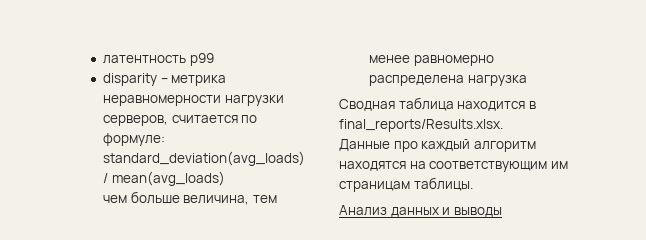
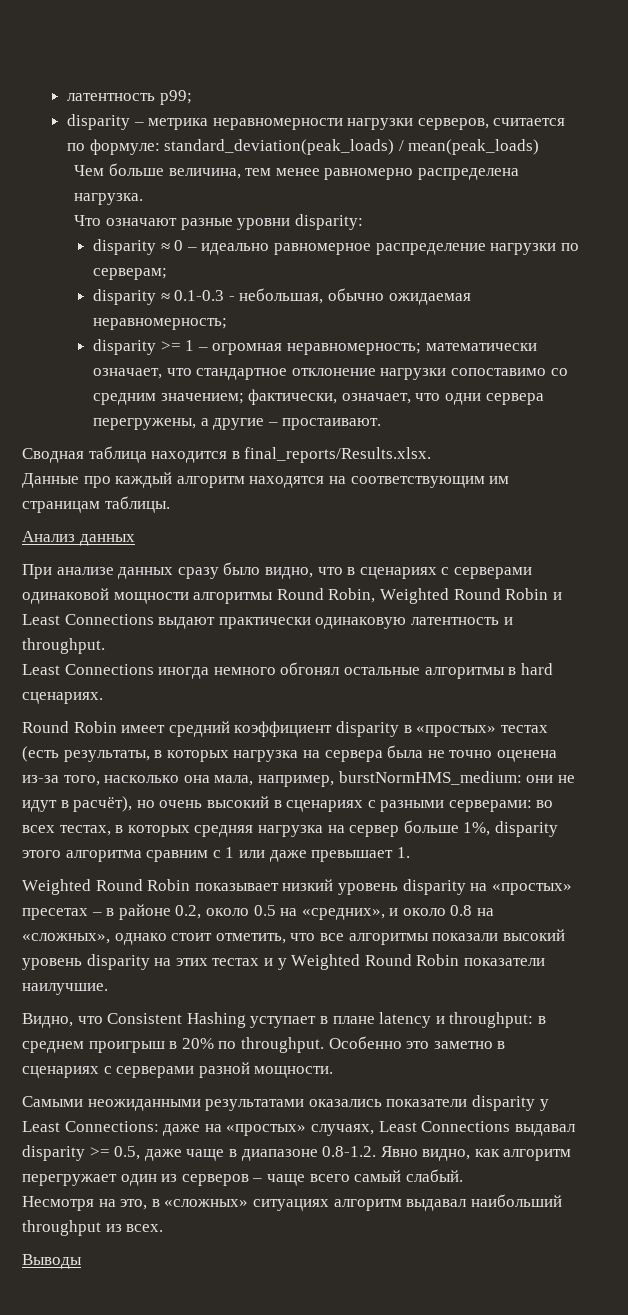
- латентность p99
+ латентность p99;
- disparity – метрика неравномерности нагрузки серверов, считается по формуле: standard_deviation(avg_loads) / mean(avg_loads)
- чем больше величина, тем менее равномерно распределена нагрузка
+ disparity – метрика неравномерности нагрузки серверов, считается по формуле: standard_deviation(peak_loads) / mean(peak_loads)
+ Чем больше величина, тем менее равномерно распределена нагрузка.
+ Что означают разные уровни disparity:
+ disparity ≈ 0 – идеально равномерное распределение нагрузки по серверам;
+ disparity ≈ 0.1-0.3 - небольшая, обычно ожидаемая неравномерность;
+ disparity >= 1 – огромная неравномерность; математически означает, что стандартное отклонение нагрузки сопоставимо со средним значением; фактически, означает, что одни сервера перегружены, а другие – простаивают.
- Анализ данных и выводы
+ Анализ данных
+ При анализе данных сразу было видно, что в сценариях с серверами одинаковой мощности алгоритмы Round Robin, Weighted Round Robin и Least Connections выдают практически одинаковую латентность и throughput.
+ Least Connections иногда немного обгонял остальные алгоритмы в hard сценариях.
+ Round Robin имеет средний коэффициент disparity в «простых» тестах (есть результаты, в которых нагрузка на сервера была не точно оценена из-за того, насколько она мала, например, burstNormHMS_medium: они не идут в расчёт), но очень высокий в сценариях с разными серверами: во всех тестах, в которых средняя нагрузка на сервер больше 1%, disparity этого алгоритма сравним с 1 или даже превышает 1.
+ Weighted Round Robin показывает низкий уровень disparity на «простых» пресетах – в районе 0.2, около 0.5 на «средних», и около 0.8 на «сложных», однако стоит отметить, что все алгоритмы показали высокий уровень disparity на этих тестах и у Weighted Round Robin показатели наилучшие.
+ Видно, что Consistent Hashing уступает в плане latency и throughput: в среднем проигрыш в 20% по throughput. Особенно это заметно в сценариях с серверами разной мощности.
+ Самыми неожиданными результатами оказались показатели disparity у Least Connections: даже на «простых» случаях, Least Connections выдавал disparity >= 0.5, даже чаще в диапазоне 0.8-1.2. Явно видно, как алгоритм перегружает один из серверов – чаще всего самый слабый.
+ Несмотря на это, в «сложных» ситуациях алгоритм выдавал наибольший throughput из всех.
+ Выводы

